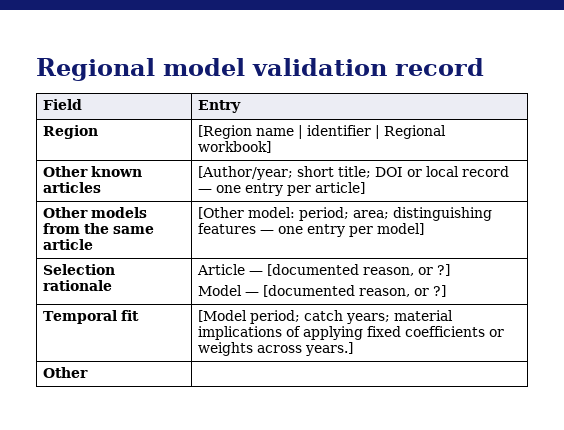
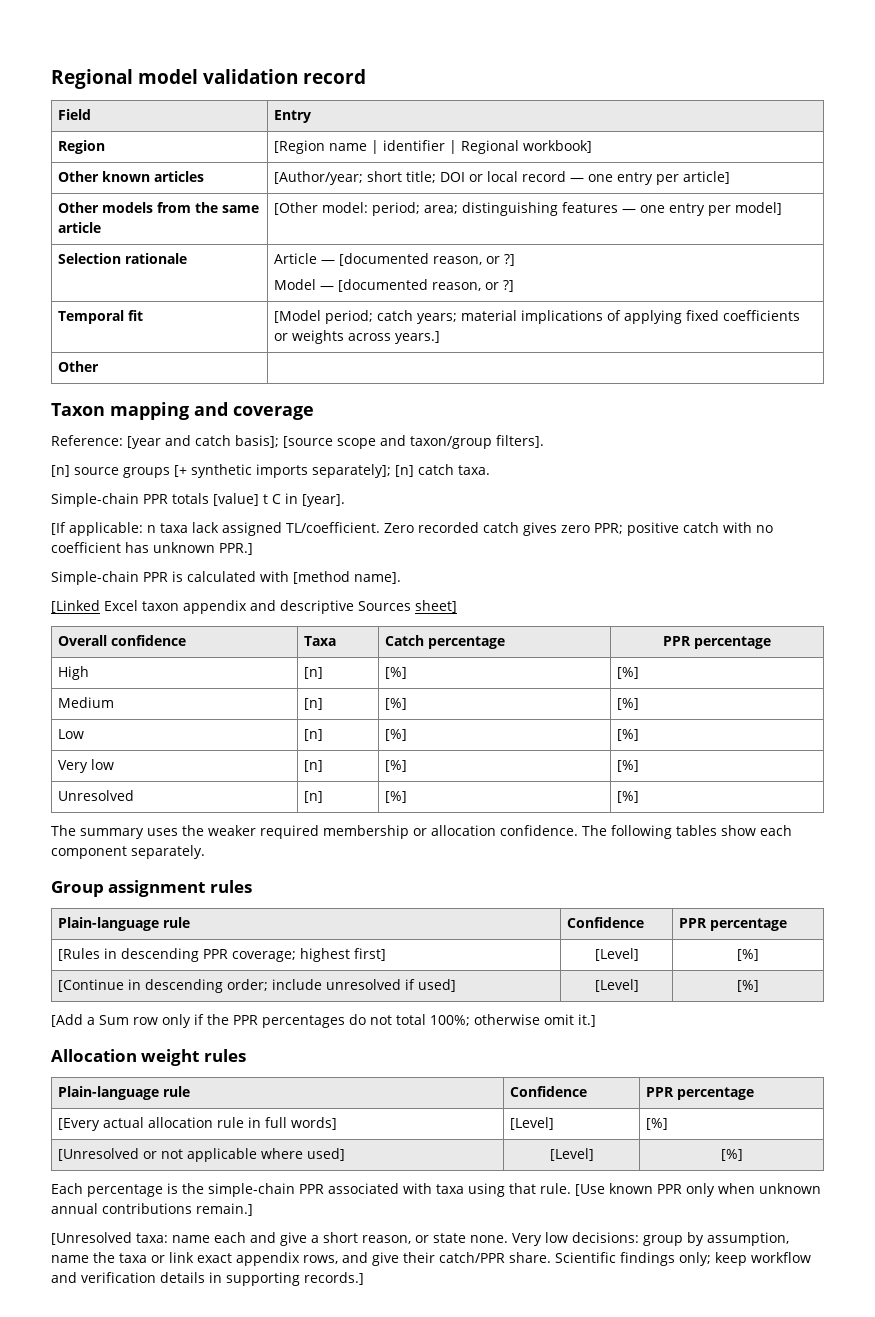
+ Taxon mapping and coverage
+ Reference: [year and catch basis]; [source scope and taxon/group filters].
+ [n] source groups [+ synthetic imports separately]; [n] catch taxa.
+ Simple-chain PPR totals [value] t C in [year].
+ [If applicable: n taxa lack assigned TL/coefficient. Zero recorded catch gives zero PPR; positive catch with no coefficient has unknown PPR.]
+ Simple-chain PPR is calculated with [method name].
+ [Linked Excel taxon appendix and descriptive Sources sheet]
+ Overall confidence | Taxa | Catch percentage | PPR percentage
+ High | [n] | [%] | [%]
+ Medium | [n] | [%] | [%]
+ Low | [n] | [%] | [%]
+ Very low | [n] | [%] | [%]
+ Unresolved | [n] | [%] | [%]
+ The summary uses the weaker required membership or allocation confidence. The following tables show each component separately.
+ Group assignment rules
+ Plain-language rule | Confidence | PPR percentage
+ [Rules in descending PPR coverage; highest first] | [Level] | [%]
+ [Continue in descending order; include unresolved if used] | [Level] | [%]
+ [Add a Sum row only if the PPR percentages do not total 100%; otherwise omit it.]
+ Allocation weight rules
+ Plain-language rule | Confidence | PPR percentage
+ [Every actual allocation rule in full words] | [Level] | [%]
+ [Unresolved or not applicable where used] | [Level] | [%]
+ Each percentage is the simple-chain PPR associated with taxa using that rule. [Use known PPR only when unknown annual contributions remain.]
+ [Unresolved taxa: name each and give a short reason, or state none. Very low decisions: group by assumption, name the taxa or link exact appendix rows, and give their catch/PPR share. Scientific findings only; keep workflow and verification details in supporting records.]

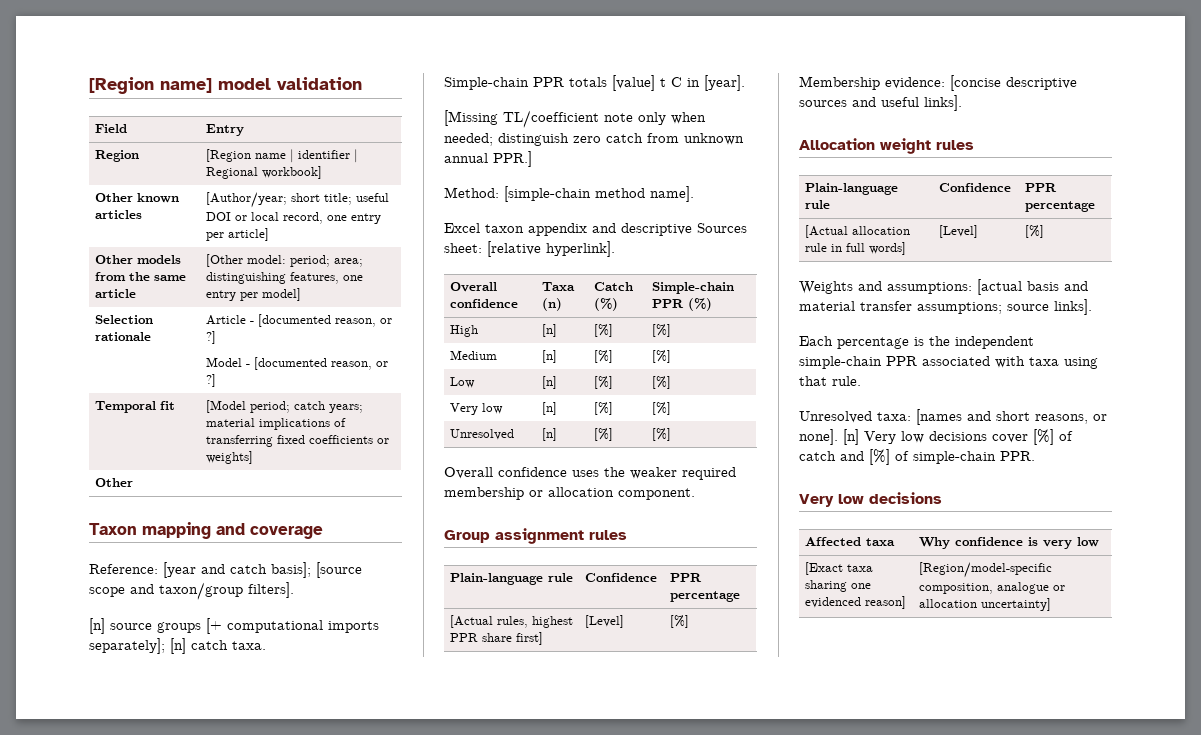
- Regional model validation record
+ [Region name] model validation
- Other known articles | [Author/year; short title; DOI or local record — one entry per article]
+ Other known articles | [Author/year; short title; useful DOI or local record, one entry per article]
- Other models from the same article | [Other model: period; area; distinguishing features — one entry per model]
+ Other models from the same article | [Other model: period; area; distinguishing features, one entry per model]
- Selection rationale | Article — [documented reason, or ?]
- Model — [documented reason, or ?]
+ Selection rationale | Article - [documented reason, or ?]
+ Model - [documented reason, or ?]
- Temporal fit | [Model period; catch years; material implications of applying fixed coefficients or weights across years.]
+ Temporal fit | [Model period; catch years; material implications of transferring fixed coefficients or weights]
- [n] source groups [+ synthetic imports separately]; [n] catch taxa.
+ [n] source groups [+ computational imports separately]; [n] catch taxa.
- [If applicable: n taxa lack assigned TL/coefficient. Zero recorded catch gives zero PPR; positive catch with no coefficient has unknown PPR.]
- Simple-chain PPR is calculated with [method name].
+ [Missing TL/coefficient note only when needed; distinguish zero catch from unknown annual PPR.]
+ Method: [simple-chain method name].
- [Linked Excel taxon appendix and descriptive Sources sheet]
+ Excel taxon appendix and descriptive Sources sheet: [relative hyperlink].
- Overall confidence | Taxa | Catch percentage | PPR percentage
+ Overall confidence | Taxa (n) | Catch (%) | Simple-chain PPR (%)
- The summary uses the weaker required membership or allocation confidence. The following tables show each component separately.
+ Overall confidence uses the weaker required membership or allocation component.
- [Rules in descending PPR coverage; highest first] | [Level] | [%]
- [Continue in descending order; include unresolved if used] | [Level] | [%]
- [Add a Sum row only if the PPR percentages do not total 100%; otherwise omit it.]
+ [Actual rules, highest PPR share first] | [Level] | [%]
+ Membership evidence: [concise descriptive sources and useful links].
- [Every actual allocation rule in full words] | [Level] | [%]
+ [Actual allocation rule in full words] | [Level] | [%]
- [Unresolved or not applicable where used] | [Level] | [%]
+ Weights and assumptions: [actual basis and material transfer assumptions; source links].
- Each percentage is the simple-chain PPR associated with taxa using that rule. [Use known PPR only when unknown annual contributions remain.]
- [Unresolved taxa: name each and give a short reason, or state none. Very low decisions: group by assumption, name the taxa or link exact appendix rows, and give their catch/PPR share. Scientific findings only; keep workflow and verification details in supporting records.]
+ Each percentage is the independent simple-chain PPR associated with taxa using that rule.
+ Unresolved taxa: [names and short reasons, or none]. [n] Very low decisions cover [%] of catch and [%] of simple-chain PPR.
+ Very low decisions
+ Affected taxa | Why confidence is very low
+ [Exact taxa sharing one evidenced reason] | [Region/model-specific composition, analogue or allocation uncertainty]

